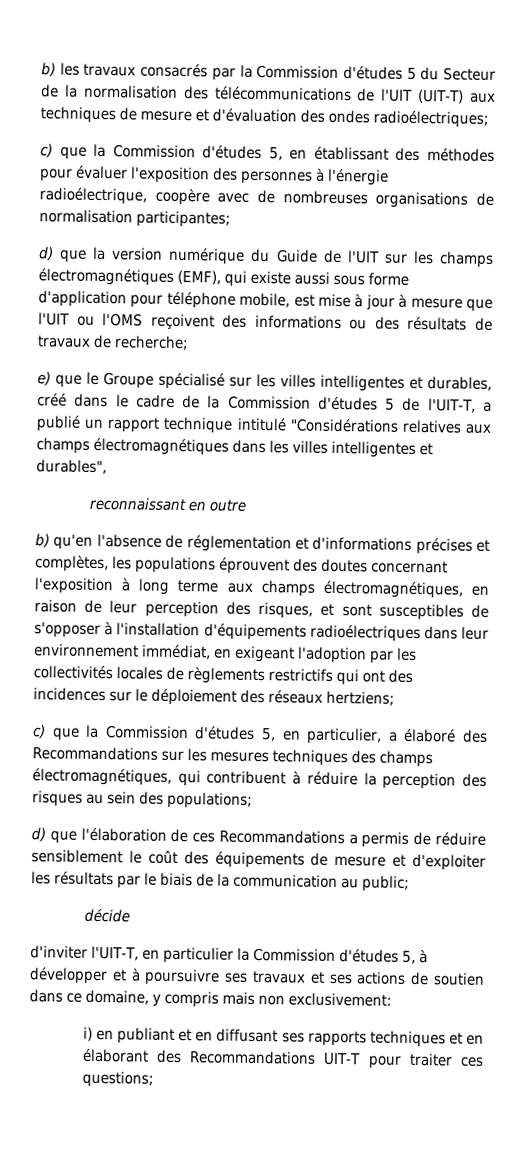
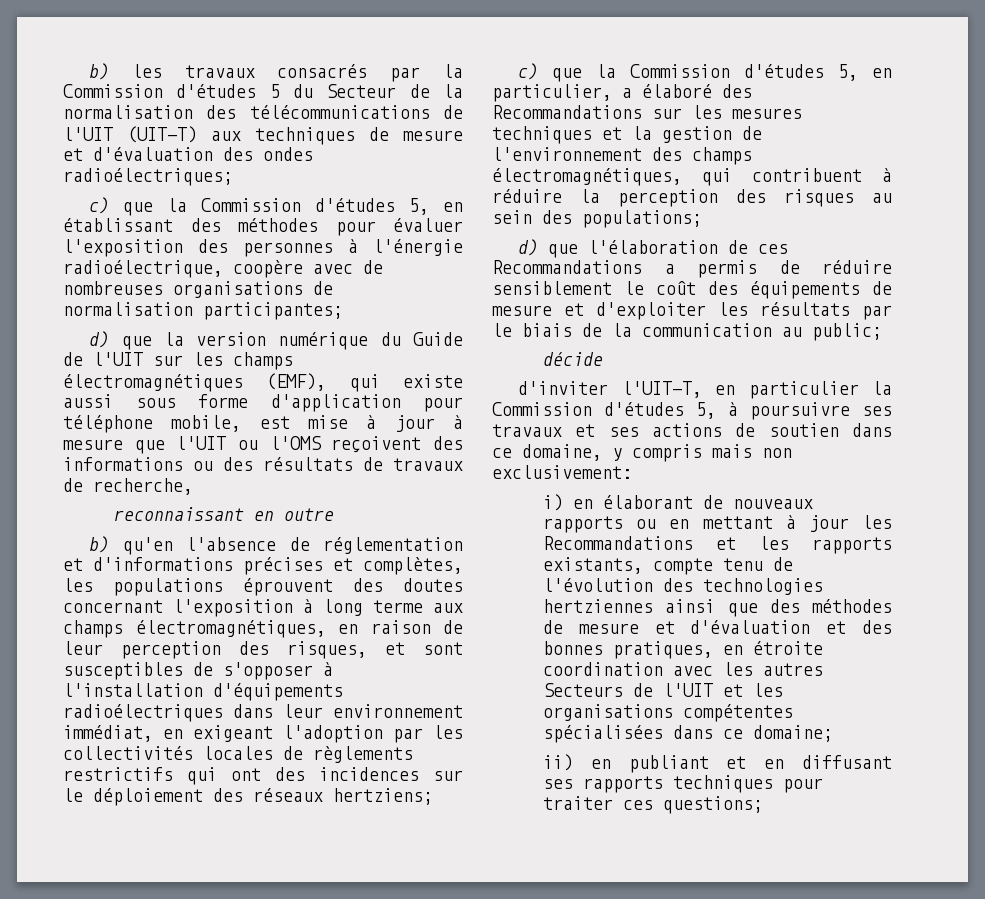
- d) que la version numérique du Guide de l'UIT sur les champs électromagnétiques (EMF), qui existe aussi sous forme d'application pour téléphone mobile, est mise à jour à mesure que l'UIT ou l'OMS reçoivent des informations ou des résultats de travaux de recherche;
- e) que le Groupe spécialisé sur les villes intelligentes et durables, créé dans le cadre de la Commission d'études 5 de l'UIT-T, a publié un rapport technique intitulé "Considérations relatives aux champs électromagnétiques dans les villes intelligentes et durables",
+ d) que la version numérique du Guide de l'UIT sur les champs électromagnétiques (EMF), qui existe aussi sous forme d'application pour téléphone mobile, est mise à jour à mesure que l'UIT ou l'OMS reçoivent des informations ou des résultats de travaux de recherche,
- c) que la Commission d'études 5, en particulier, a élaboré des Recommandations sur les mesures techniques des champs électromagnétiques, qui contribuent à réduire la perception des risques au sein des populations;
+ c) que la Commission d'études 5, en particulier, a élaboré des Recommandations sur les mesures techniques et la gestion de l'environnement des champs électromagnétiques, qui contribuent à réduire la perception des risques au sein des populations;
- d'inviter l'UIT-T, en particulier la Commission d'études 5, à développer et à poursuivre ses travaux et ses actions de soutien dans ce domaine, y compris mais non exclusivement:
+ d'inviter l'UIT-T, en particulier la Commission d'études 5, à poursuivre ses travaux et ses actions de soutien dans ce domaine, y compris mais non exclusivement:
- i) en publiant et en diffusant ses rapports techniques et en élaborant des Recommandations UIT-T pour traiter ces questions;
+ i) en élaborant de nouveaux rapports ou en mettant à jour les Recommandations et les rapports existants, compte tenu de l'évolution des technologies hertziennes ainsi que des méthodes de mesure et d'évaluation et des bonnes pratiques, en étroite coordination avec les autres Secteurs de l'UIT et les organisations compétentes spécialisées dans ce domaine;
+ ii) en publiant et en diffusant ses rapports techniques pour traiter ces questions;

